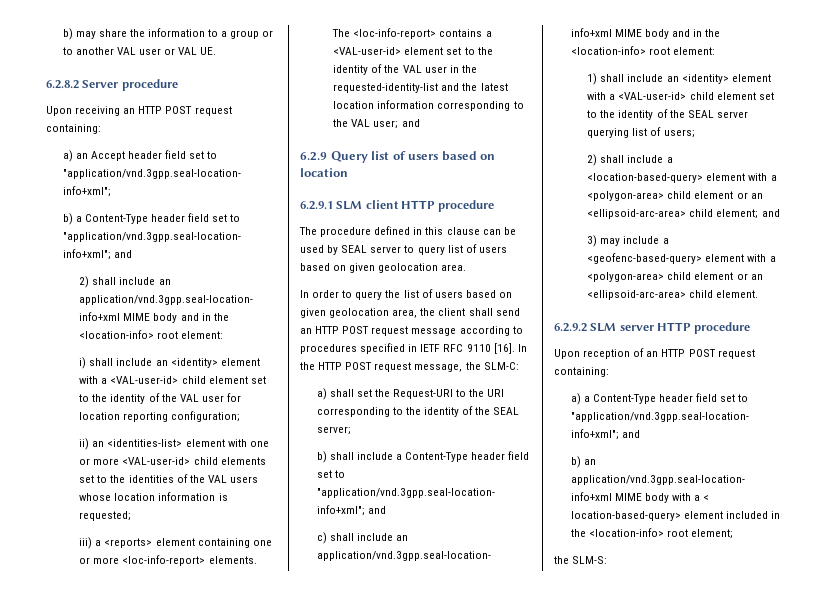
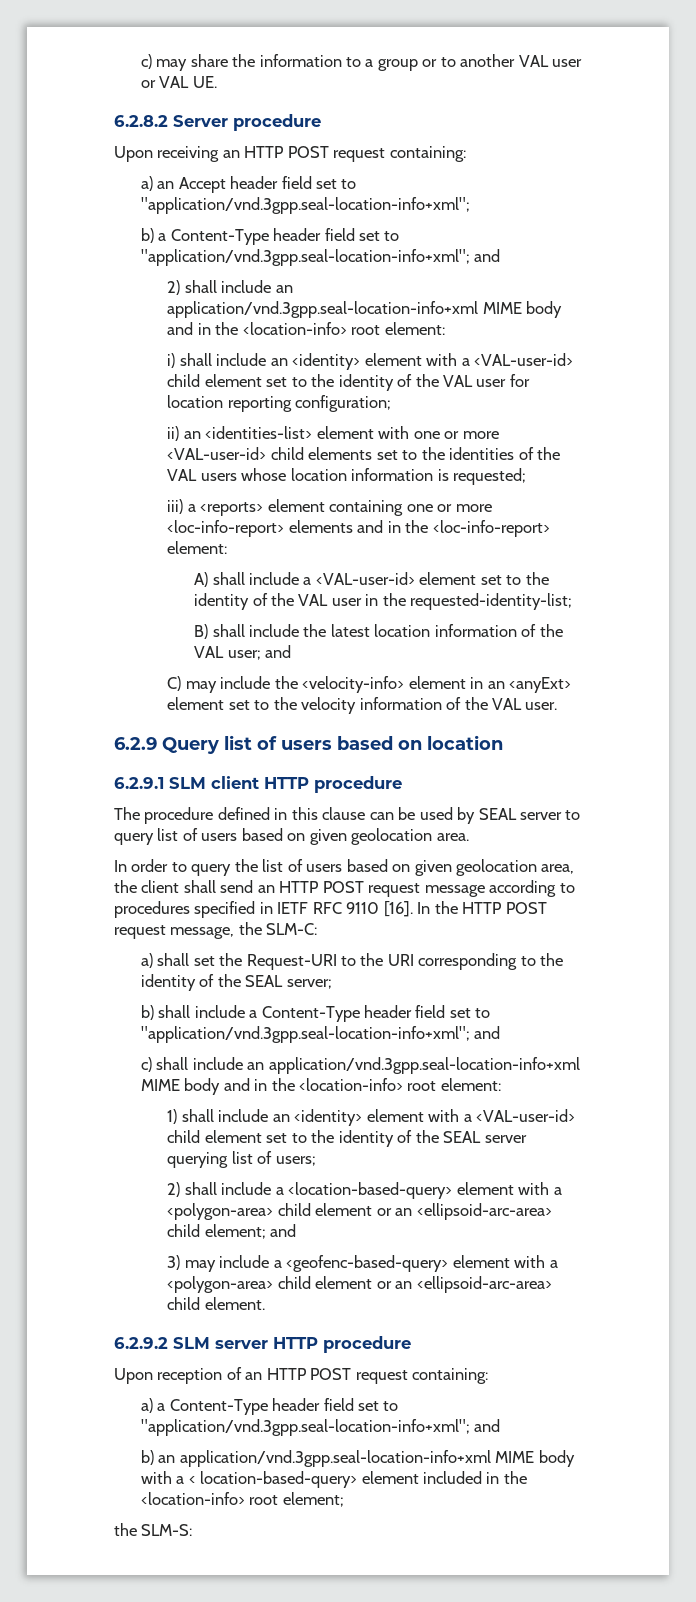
- b) may share the information to a group or to another VAL user or VAL UE.
+ c) may share the information to a group or to another VAL user or VAL UE.
- iii) a <reports> element containing one or more <loc-info-report> elements. The <loc-info-report> contains a <VAL-user-id> element set to the identity of the VAL user in the requested-identity-list and the latest location information corresponding to the VAL user; and
+ iii) a <reports> element containing one or more <loc-info-report> elements and in the <loc-info-report> element:
+ A) shall include a <VAL-user-id> element set to the identity of the VAL user in the requested-identity-list;
+ B) shall include the latest location information of the VAL user; and
+ C) may include the <velocity-info> element in an <anyExt> element set to the velocity information of the VAL user.

